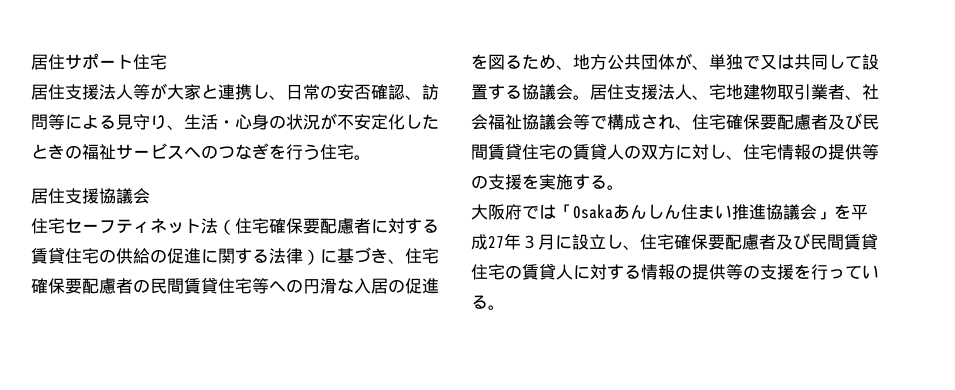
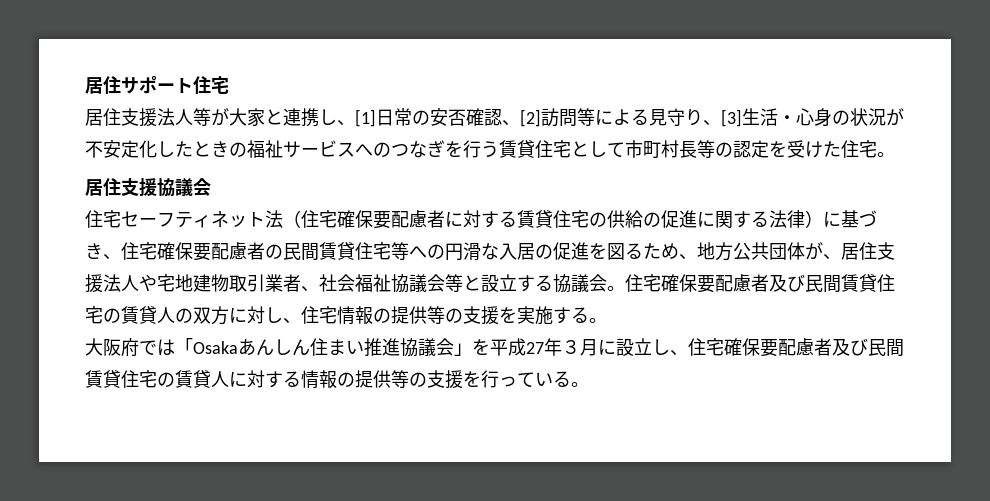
- 居住支援法人等が大家と連携し、日常の安否確認、訪問等による見守り、生活・心身の状況が不安定化したときの福祉サービスへのつなぎを行う住宅。
+ 居住支援法人等が大家と連携し、[1]日常の安否確認、[2]訪問等による見守り、[3]生活・心身の状況が不安定化したときの福祉サービスへのつなぎを行う賃貸住宅として市町村長等の認定を受けた住宅。
- 住宅セーフティネット法（住宅確保要配慮者に対する賃貸住宅の供給の促進に関する法律）に基づき、住宅確保要配慮者の民間賃貸住宅等への円滑な入居の促進を図るため、地方公共団体が、単独で又は共同して設置する協議会。居住支援法人、宅地建物取引業者、社会福祉協議会等で構成され、住宅確保要配慮者及び民間賃貸住宅の賃貸人の双方に対し、住宅情報の提供等の支援を実施する。
+ 住宅セーフティネット法（住宅確保要配慮者に対する賃貸住宅の供給の促進に関する法律）に基づき、住宅確保要配慮者の民間賃貸住宅等への円滑な入居の促進を図るため、地方公共団体が、居住支援法人や宅地建物取引業者、社会福祉協議会等と設立する協議会。住宅確保要配慮者及び民間賃貸住宅の賃貸人の双方に対し、住宅情報の提供等の支援を実施する。

